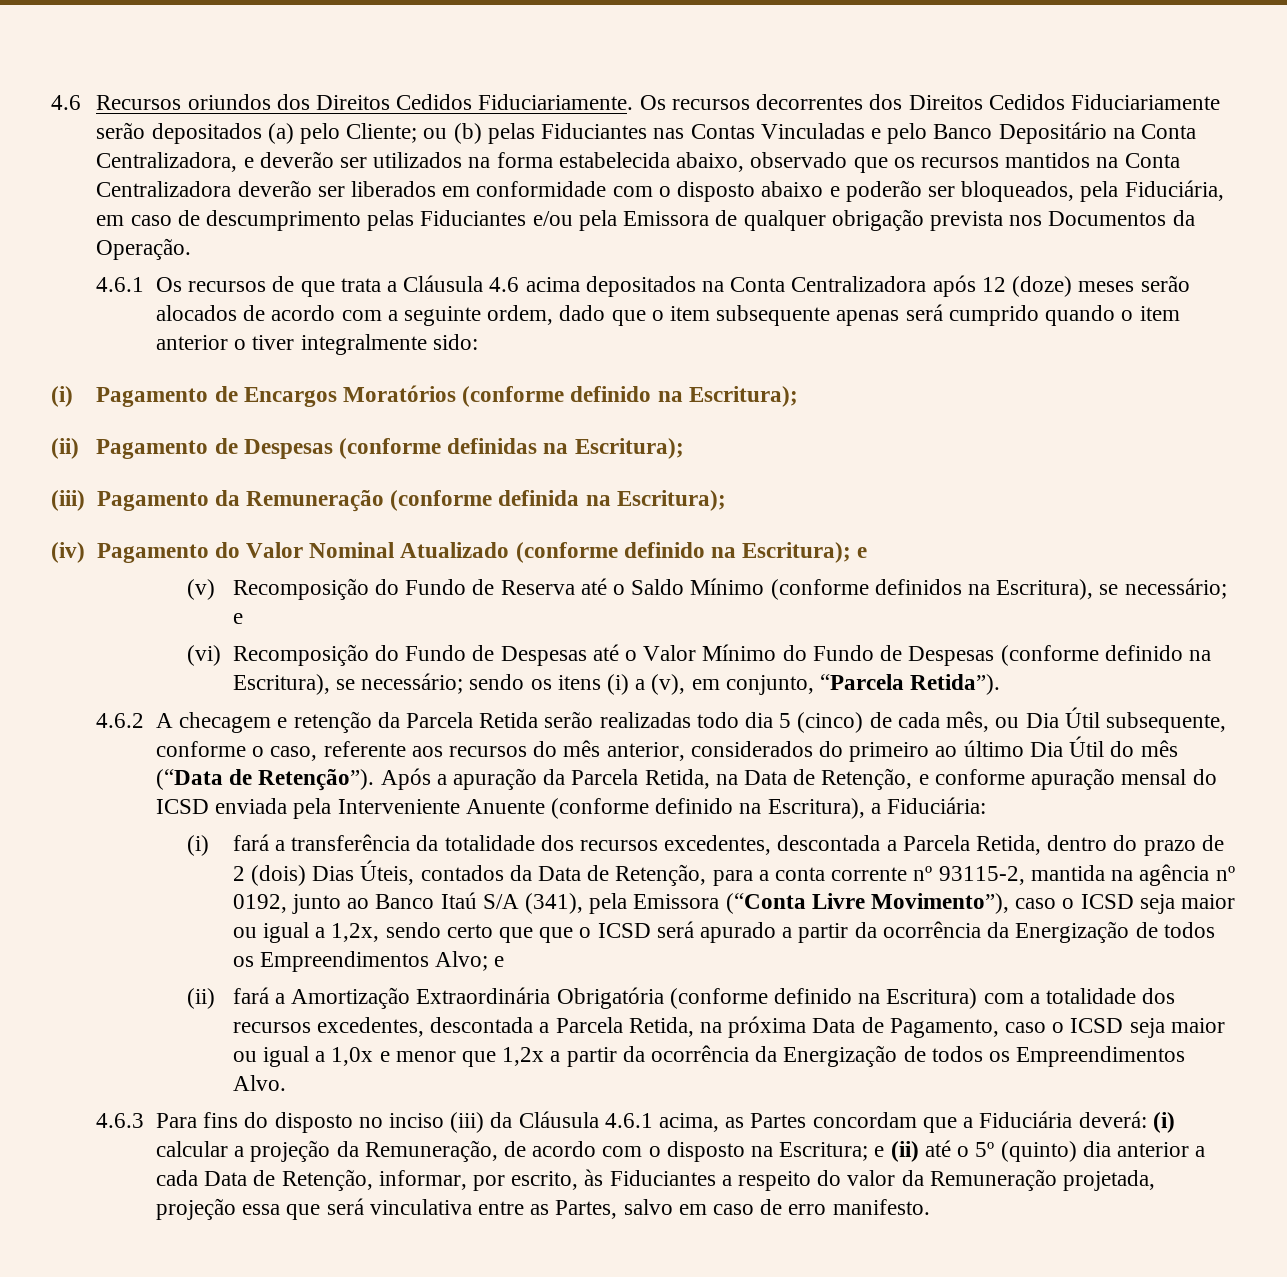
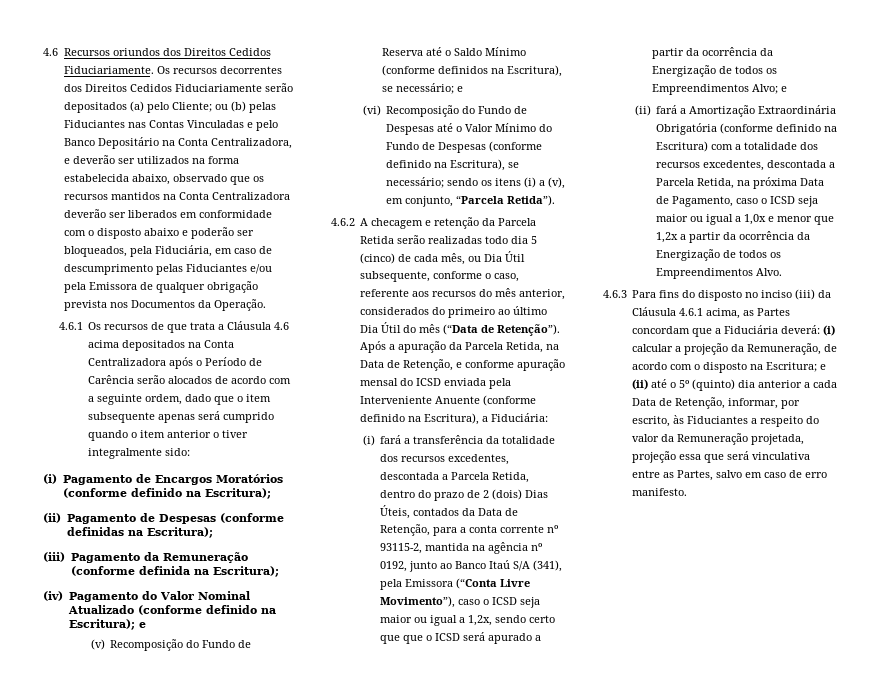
- 4.6.1 Os recursos de que trata a Cláusula 4.6 acima depositados na Conta Centralizadora após 12 (doze) meses serão alocados de acordo com a seguinte ordem, dado que o item subsequente apenas será cumprido quando o item anterior o tiver integralmente sido:
+ 4.6.1 Os recursos de que trata a Cláusula 4.6 acima depositados na Conta Centralizadora após o Período de Carência serão alocados de acordo com a seguinte ordem, dado que o item subsequente apenas será cumprido quando o item anterior o tiver integralmente sido:

